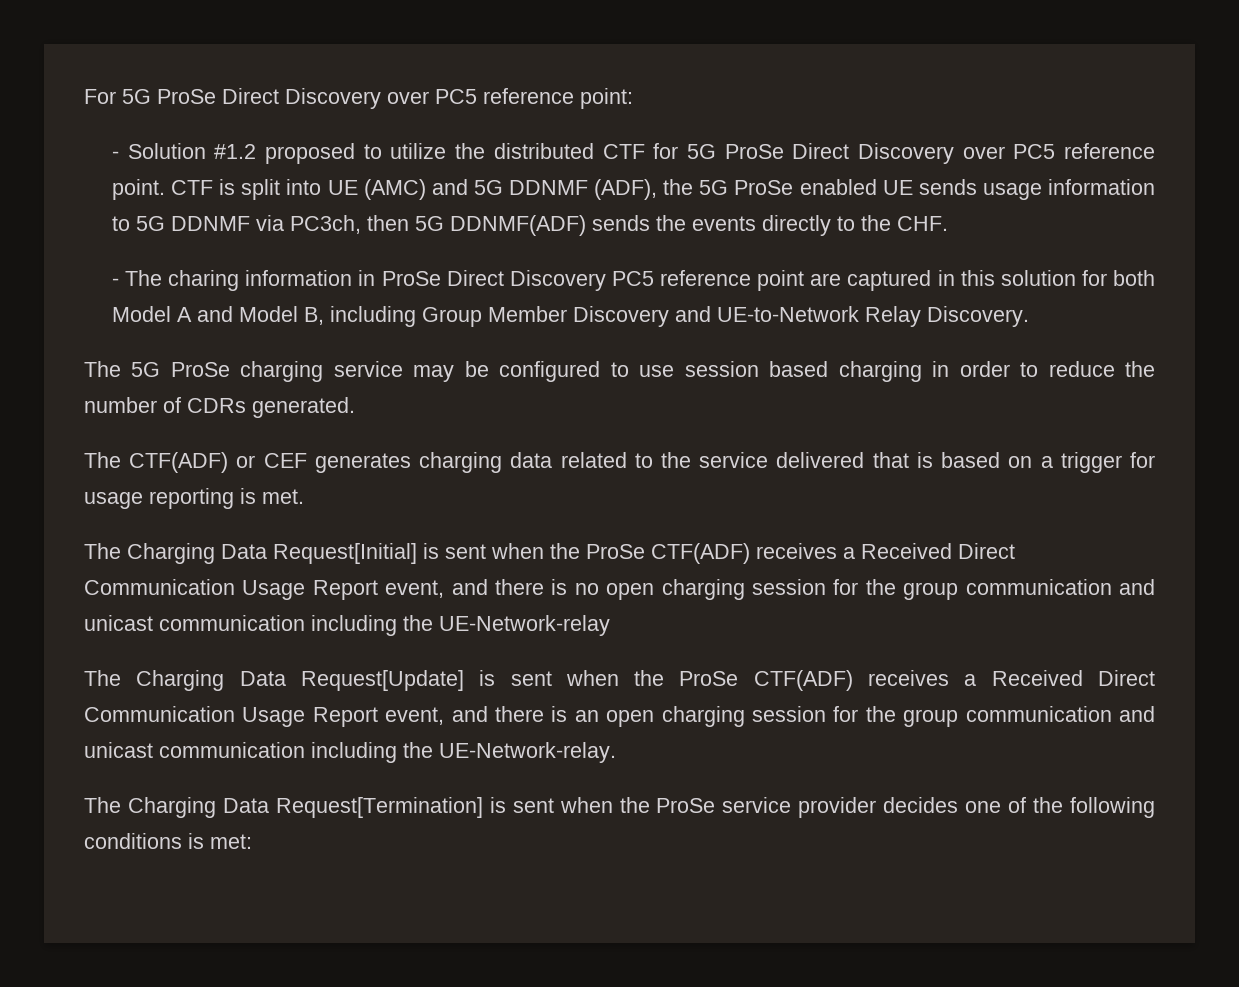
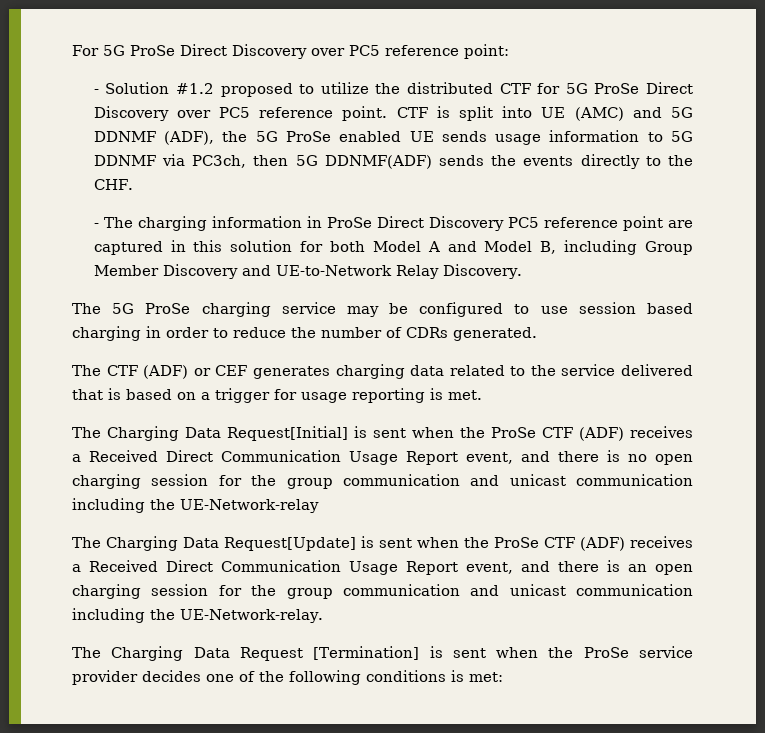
- - The charing information in ProSe Direct Discovery PC5 reference point are captured in this solution for both Model A and Model B, including Group Member Discovery and UE-to-Network Relay Discovery.
+ - The charging information in ProSe Direct Discovery PC5 reference point are captured in this solution for both Model A and Model B, including Group Member Discovery and UE-to-Network Relay Discovery.
- The CTF(ADF) or CEF generates charging data related to the service delivered that is based on a trigger for usage reporting is met.
+ The CTF (ADF) or CEF generates charging data related to the service delivered that is based on a trigger for usage reporting is met.
- The Charging Data Request[Initial] is sent when the ProSe CTF(ADF) receives a Received Direct Communication Usage Report event, and there is no open charging session for the group communication and unicast communication including the UE-Network-relay
+ The Charging Data Request[Initial] is sent when the ProSe CTF (ADF) receives a Received Direct Communication Usage Report event, and there is no open charging session for the group communication and unicast communication including the UE-Network-relay
- The Charging Data Request[Update] is sent when the ProSe CTF(ADF) receives a Received Direct Communication Usage Report event, and there is an open charging session for the group communication and unicast communication including the UE-Network-relay.
+ The Charging Data Request[Update] is sent when the ProSe CTF (ADF) receives a Received Direct Communication Usage Report event, and there is an open charging session for the group communication and unicast communication including the UE-Network-relay.
- The Charging Data Request[Termination] is sent when the ProSe service provider decides one of the following conditions is met:
+ The Charging Data Request [Termination] is sent when the ProSe service provider decides one of the following conditions is met:

